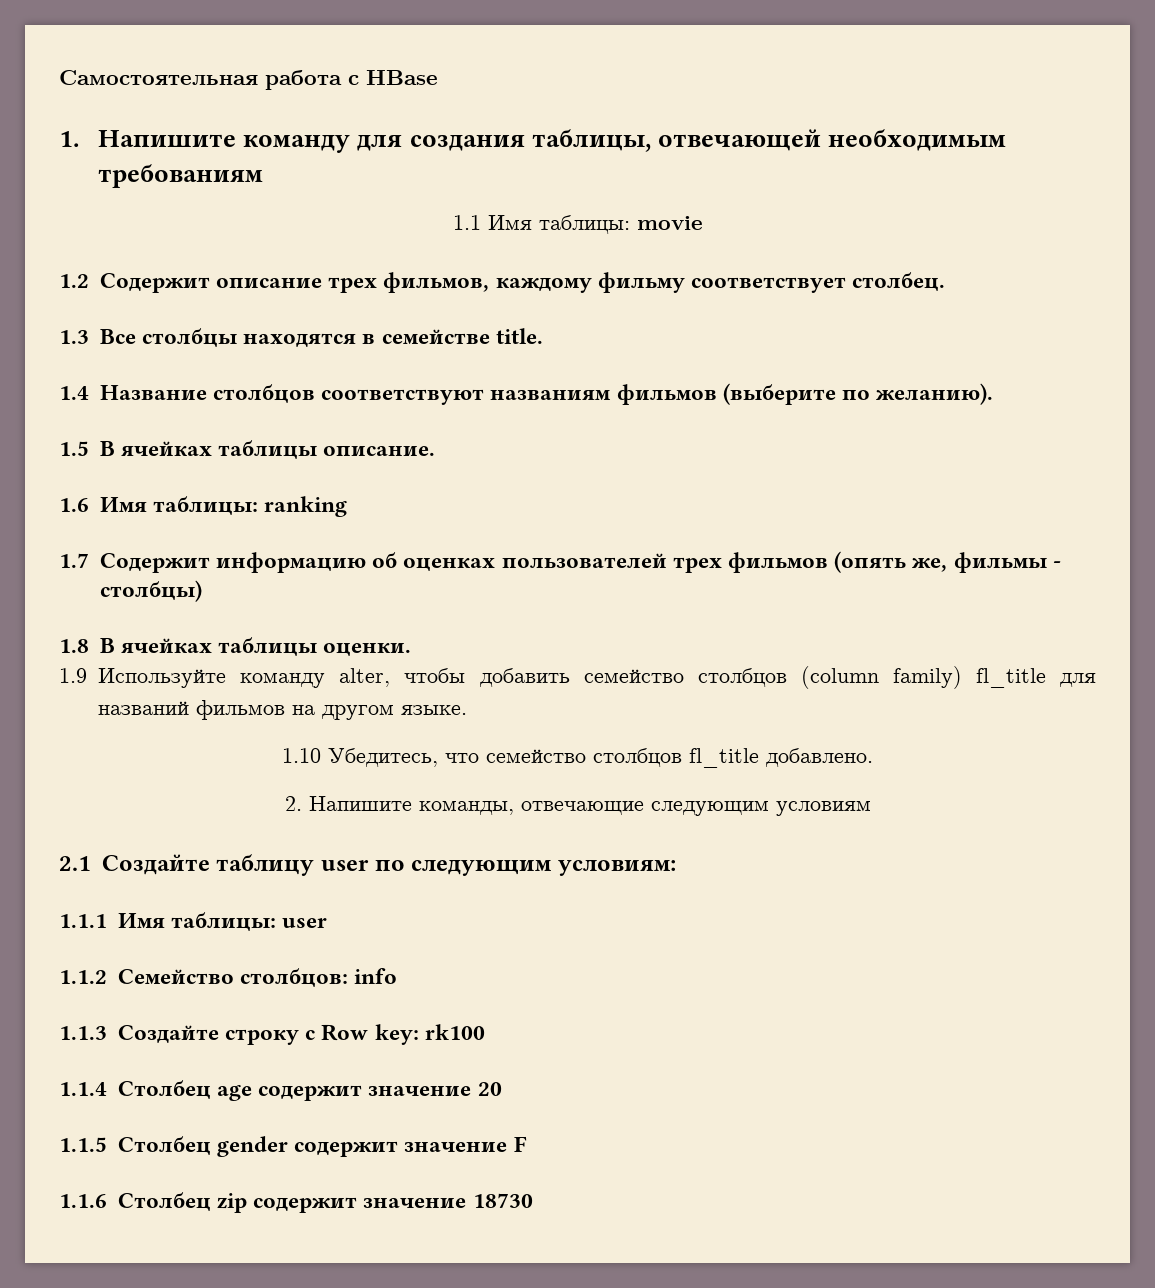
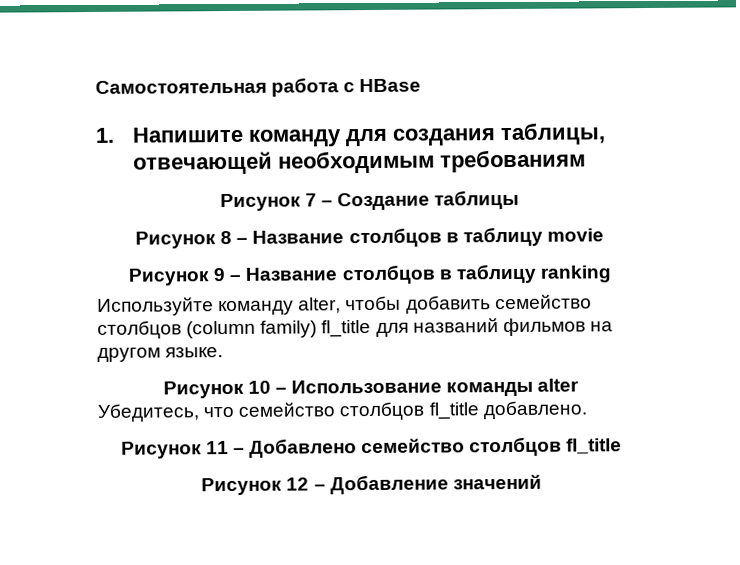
- 1.1 Имя таблицы: movie
- 1.2 Содержит описание трех фильмов, каждому фильму соответствует столбец.
- 1.3 Все столбцы находятся в семействе title.
- 1.4 Название столбцов соответствуют названиям фильмов (выберите по желанию).
- 1.5 В ячейках таблицы описание.
- 1.6 Имя таблицы: ranking
- 1.7 Содержит информацию об оценках пользователей трех фильмов (опять же, фильмы - столбцы)
- 1.8 В ячейках таблицы оценки.
- 1.9 Используйте команду alter, чтобы добавить семейство столбцов (column family) fl_title для названий фильмов на другом языке.
+ Рисунок 7 – Создание таблицы
+ Рисунок 8 – Название столбцов в таблицу movie
+ Рисунок 9 – Название столбцов в таблицу ranking
+ Используйте команду alter, чтобы добавить семейство столбцов (column family) fl_title для названий фильмов на другом языке.
- 1.10 Убедитесь, что семейство столбцов fl_title добавлено.
+ Рисунок 10 – Использование команды alter
+ Убедитесь, что семейство столбцов fl_title добавлено.
- 2. Напишите команды, отвечающие следующим условиям
- 2.1 Создайте таблицу user по следующим условиям:
- 1.1.1 Имя таблицы: user
- 1.1.2 Семейство столбцов: info
- 1.1.3 Создайте строку с Row key: rk100
- 1.1.4 Столбец age содержит значение 20
- 1.1.5 Столбец gender содержит значение F
- 1.1.6 Столбец zip содержит значение 18730
+ Рисунок 11 – Добавлено семейство столбцов fl_title
+ Рисунок 12 – Добавление значений

